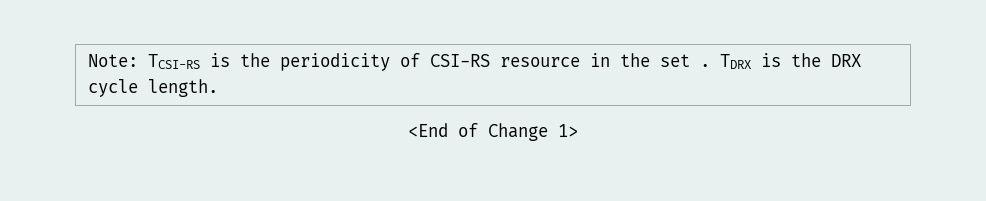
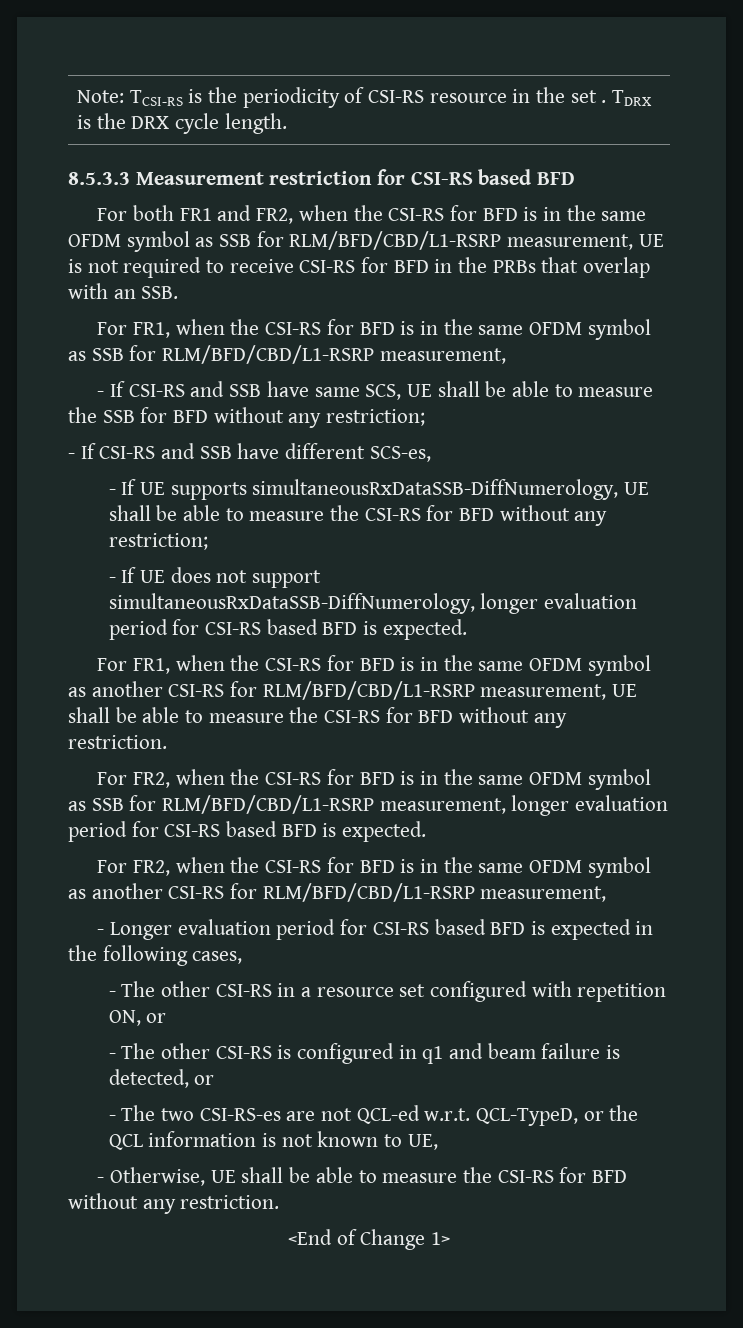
+ 8.5.3.3 Measurement restriction for CSI-RS based BFD
+ For both FR1 and FR2, when the CSI-RS for BFD is in the same OFDM symbol as SSB for RLM/BFD/CBD/L1-RSRP measurement, UE is not required to receive CSI-RS for BFD in the PRBs that overlap with an SSB.
+ For FR1, when the CSI-RS for BFD is in the same OFDM symbol as SSB for RLM/BFD/CBD/L1-RSRP measurement,
+ - If CSI-RS and SSB have same SCS, UE shall be able to measure the SSB for BFD without any restriction;
+ - If CSI-RS and SSB have different SCS-es,
+ - If UE supports simultaneousRxDataSSB-DiffNumerology, UE shall be able to measure the CSI-RS for BFD without any restriction;
+ - If UE does not support simultaneousRxDataSSB-DiffNumerology, longer evaluation period for CSI-RS based BFD is expected.
+ For FR1, when the CSI-RS for BFD is in the same OFDM symbol as another CSI-RS for RLM/BFD/CBD/L1-RSRP measurement, UE shall be able to measure the CSI-RS for BFD without any restriction.
+ For FR2, when the CSI-RS for BFD is in the same OFDM symbol as SSB for RLM/BFD/CBD/L1-RSRP measurement, longer evaluation period for CSI-RS based BFD is expected.
+ For FR2, when the CSI-RS for BFD is in the same OFDM symbol as another CSI-RS for RLM/BFD/CBD/L1-RSRP measurement,
+ - Longer evaluation period for CSI-RS based BFD is expected in the following cases,
+ - The other CSI-RS in a resource set configured with repetition ON, or
+ - The other CSI-RS is configured in q1 and beam failure is detected, or
+ - The two CSI-RS-es are not QCL-ed w.r.t. QCL-TypeD, or the QCL information is not known to UE,
+ - Otherwise, UE shall be able to measure the CSI-RS for BFD without any restriction.

